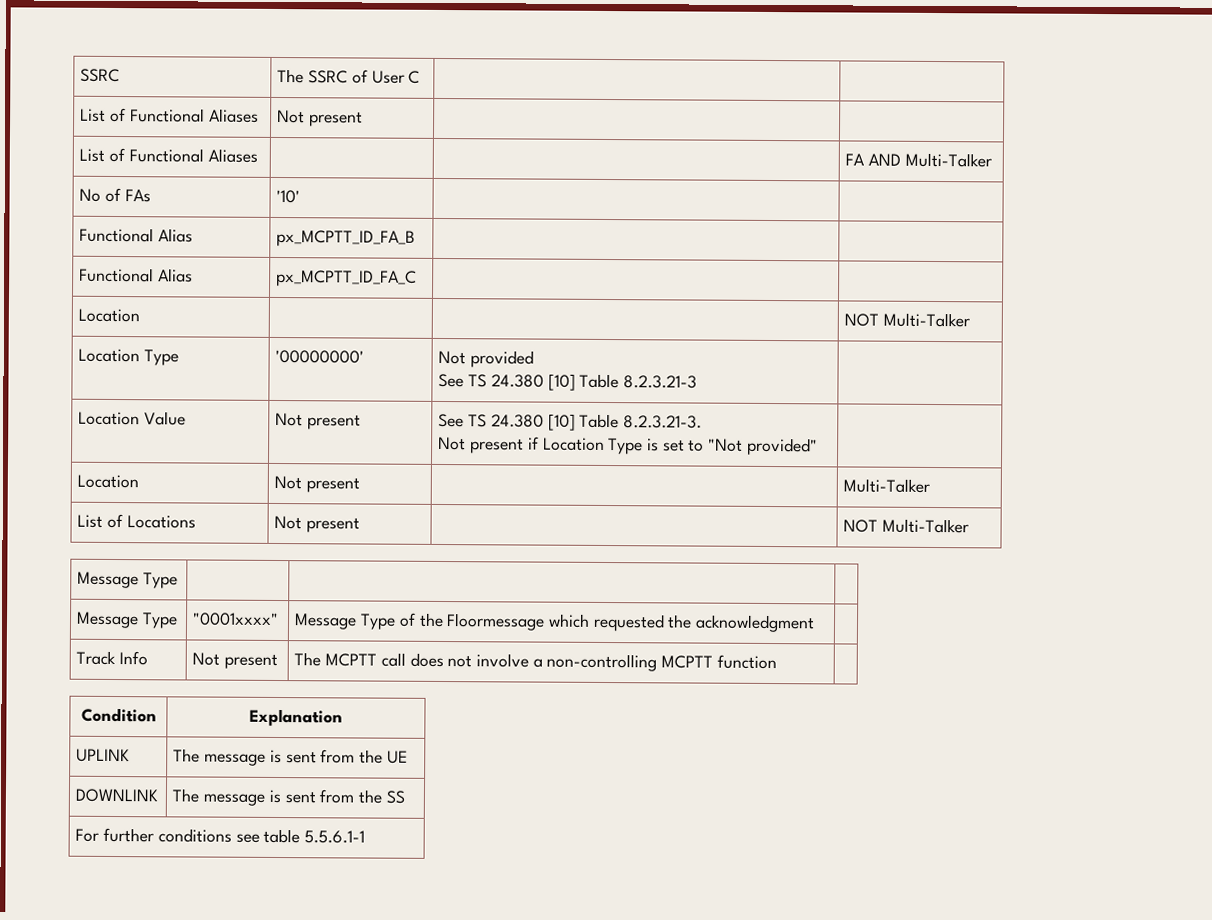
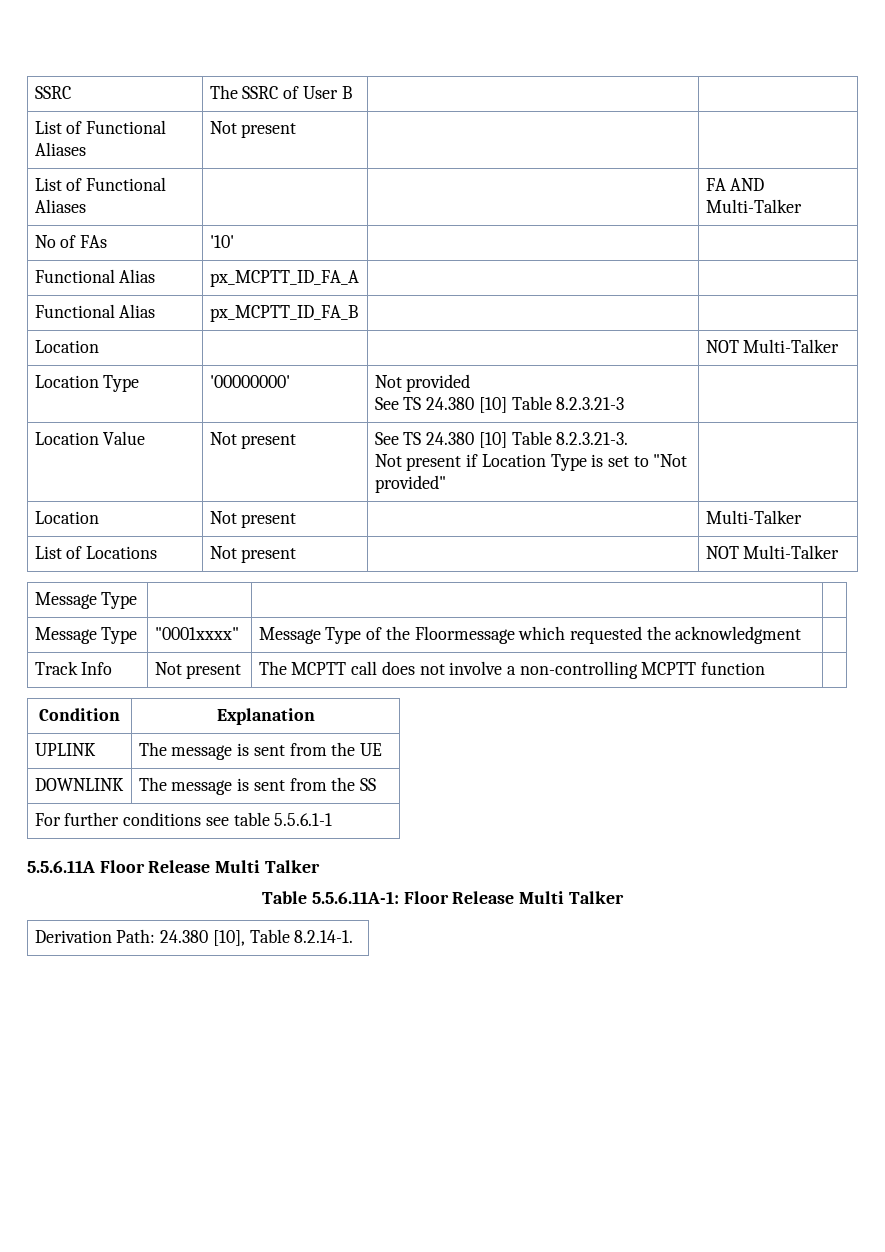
- SSRC | The SSRC of User C | |
+ SSRC | The SSRC of User B | |
+ Functional Alias | px_MCPTT_ID_FA_A | |
  Functional Alias | px_MCPTT_ID_FA_B | |
- Functional Alias | px_MCPTT_ID_FA_C | |
+ 5.5.6.11A Floor Release Multi Talker
+ Table 5.5.6.11A-1: Floor Release Multi Talker
+ Derivation Path: 24.380 [10], Table 8.2.14-1.

